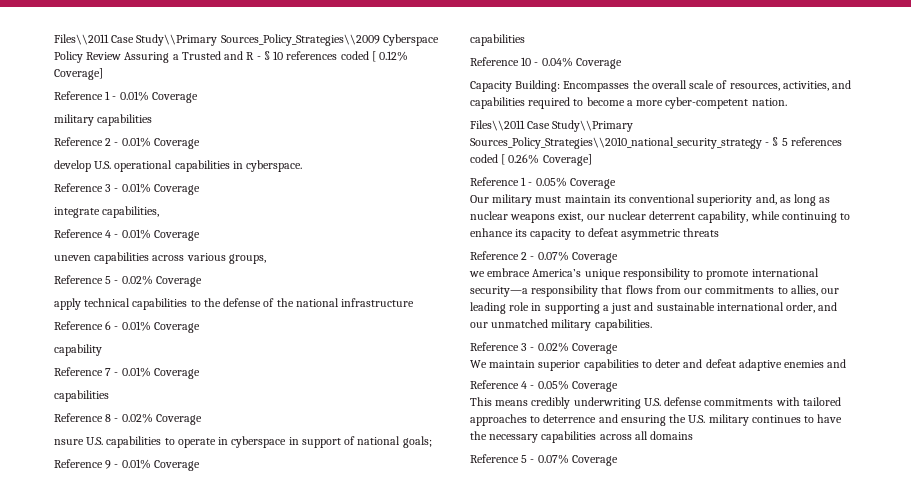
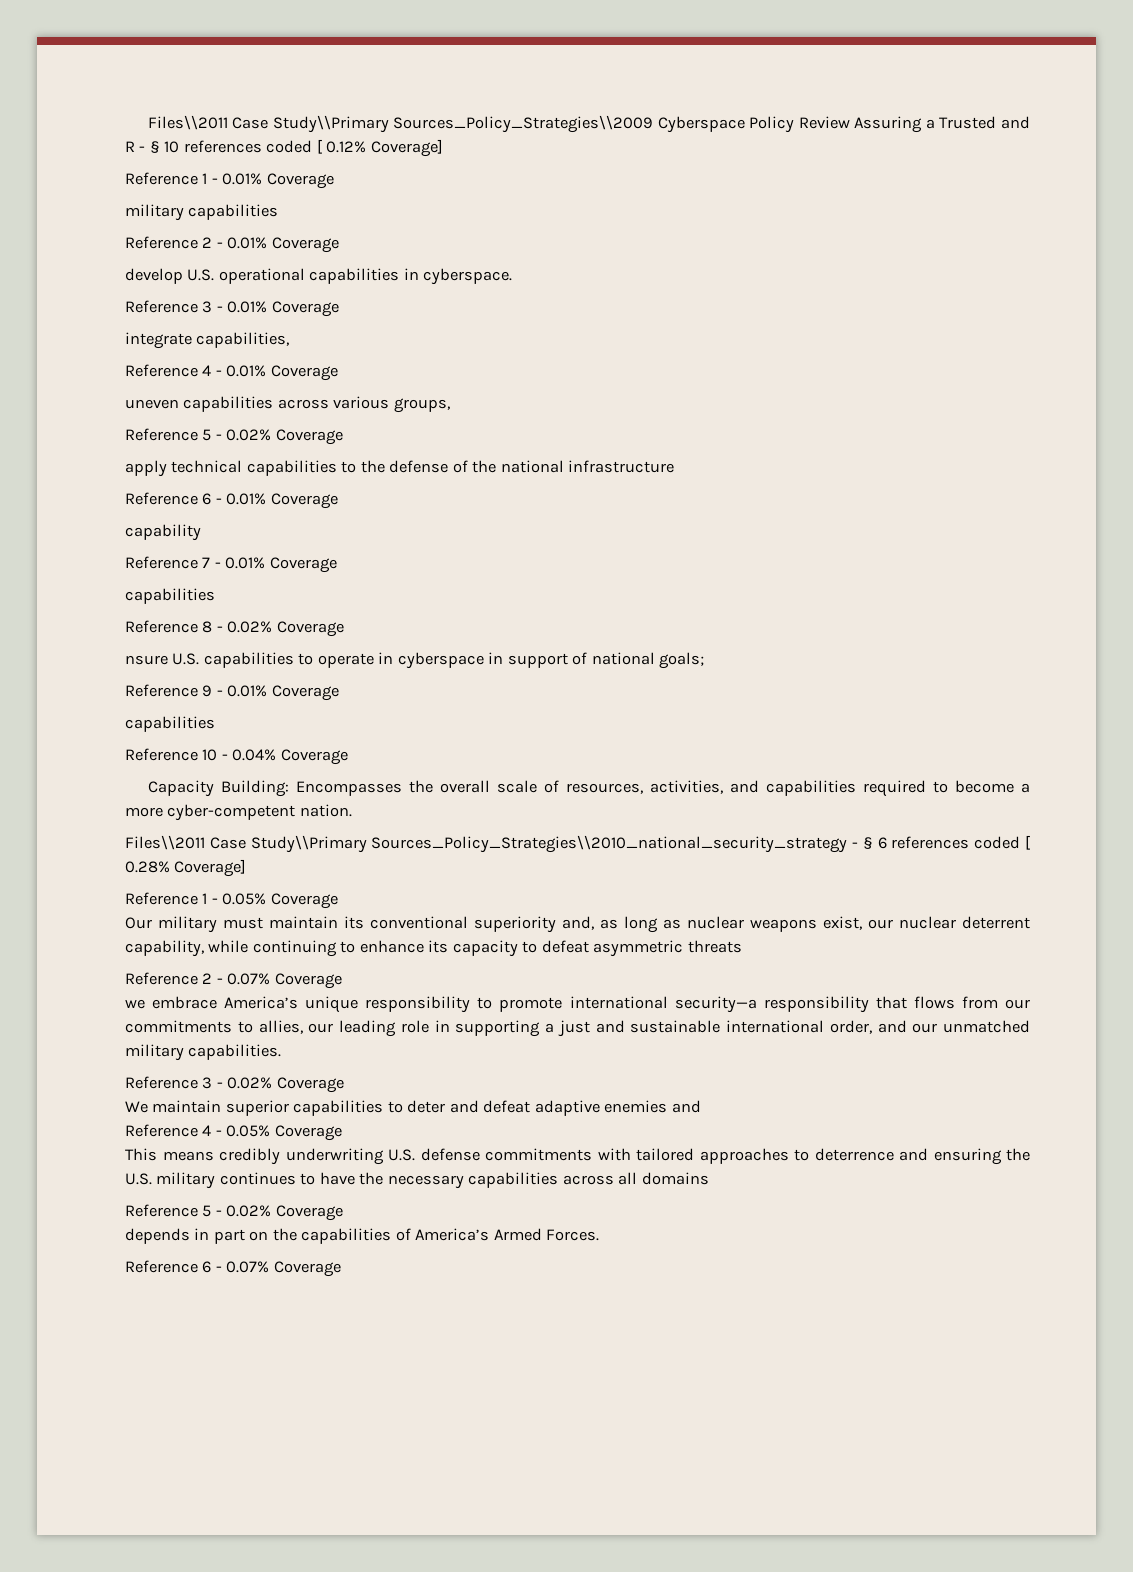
- Files\\2011 Case Study\\Primary Sources_Policy_Strategies\\2010_national_security_strategy - § 5 references coded [ 0.26% Coverage]
+ Files\\2011 Case Study\\Primary Sources_Policy_Strategies\\2010_national_security_strategy - § 6 references coded [ 0.28% Coverage]
  This means credibly underwriting U.S. defense commitments with tailored approaches to deterrence and ensuring the U.S. military continues to have the necessary capabilities across all domains
- Reference 5 - 0.07% Coverage
+ Reference 5 - 0.02% Coverage
+ depends in part on the capabilities of America’s Armed Forces.
+ Reference 6 - 0.07% Coverage

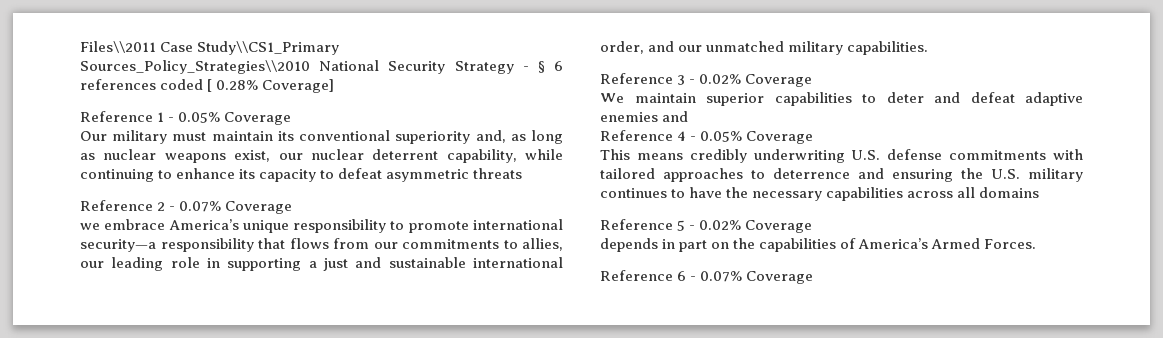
- Files\\2011 Case Study\\Primary Sources_Policy_Strategies\\2009 Cyberspace Policy Review Assuring a Trusted and R - § 10 references coded [ 0.12% Coverage]
- Reference 1 - 0.01% Coverage
- military capabilities
- Reference 2 - 0.01% Coverage
- develop U.S. operational capabilities in cyberspace.
- Reference 3 - 0.01% Coverage
- integrate capabilities,
- Reference 4 - 0.01% Coverage
- uneven capabilities across various groups,
- Reference 5 - 0.02% Coverage
- apply technical capabilities to the defense of the national infrastructure
- Reference 6 - 0.01% Coverage
- capability
- Reference 7 - 0.01% Coverage
- capabilities
- Reference 8 - 0.02% Coverage
- nsure U.S. capabilities to operate in cyberspace in support of national goals;
- Reference 9 - 0.01% Coverage
- capabilities
- Reference 10 - 0.04% Coverage
- Capacity Building: Encompasses the overall scale of resources, activities, and capabilities required to become a more cyber-competent nation.
- Files\\2011 Case Study\\Primary Sources_Policy_Strategies\\2010_national_security_strategy - § 6 references coded [ 0.28% Coverage]
+ Files\\2011 Case Study\\CS1_Primary Sources_Policy_Strategies\\2010 National Security Strategy - § 6 references coded [ 0.28% Coverage]

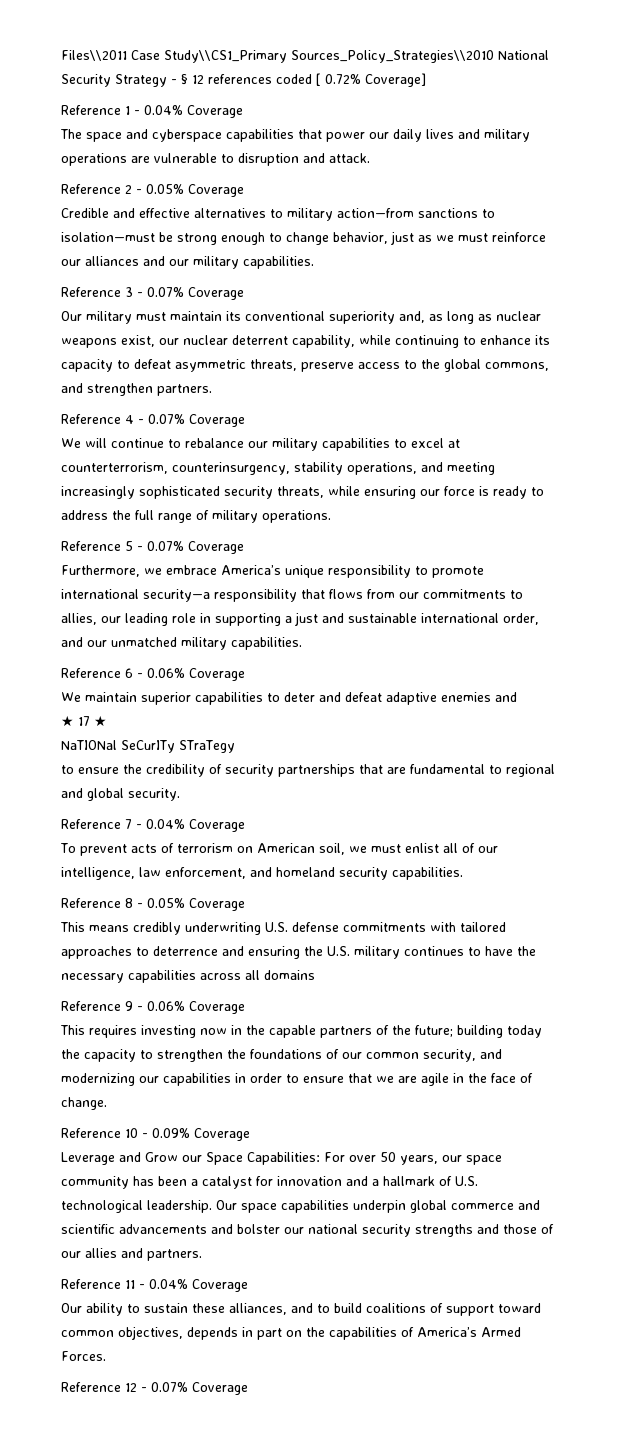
- Files\\2011 Case Study\\CS1_Primary Sources_Policy_Strategies\\2010 National Security Strategy - § 6 references coded [ 0.28% Coverage]
+ Files\\2011 Case Study\\CS1_Primary Sources_Policy_Strategies\\2010 National Security Strategy - § 12 references coded [ 0.72% Coverage]
- Reference 1 - 0.05% Coverage
+ Reference 1 - 0.04% Coverage
+ The space and cyberspace capabilities that power our daily lives and military operations are vulnerable to disruption and attack.
+ Reference 2 - 0.05% Coverage
+ Credible and effective alternatives to military action—from sanctions to isolation—must be strong enough to change behavior, just as we must reinforce our alliances and our military capabilities.
+ Reference 3 - 0.07% Coverage
- Our military must maintain its conventional superiority and, as long as nuclear weapons exist, our nuclear deterrent capability, while continuing to enhance its capacity to defeat asymmetric threats
- Reference 2 - 0.07% Coverage
- we embrace America’s unique responsibility to promote international security—a responsibility that flows from our commitments to allies, our leading role in supporting a just and sustainable international order, and our unmatched military capabilities.
+ Our military must maintain its conventional superiority and, as long as nuclear weapons exist, our nuclear deterrent capability, while continuing to enhance its capacity to defeat asymmetric threats, preserve access to the global commons, and strengthen partners.
+ Reference 4 - 0.07% Coverage
+ We will continue to rebalance our military capabilities to excel at counterterrorism, counterinsurgency, stability operations, and meeting increasingly sophisticated security threats, while ensuring our force is ready to address the full range of military operations.
+ Reference 5 - 0.07% Coverage
+ Furthermore, we embrace America’s unique responsibility to promote international security—a responsibility that flows from our commitments to allies, our leading role in supporting a just and sustainable international order, and our unmatched military capabilities.
- Reference 3 - 0.02% Coverage
+ Reference 6 - 0.06% Coverage
- Reference 4 - 0.05% Coverage
+ ★ 17 ★
+ NaTIONal SeCurITy STraTegy
+ to ensure the credibility of security partnerships that are fundamental to regional and global security.
+ Reference 7 - 0.04% Coverage
+ To prevent acts of terrorism on American soil, we must enlist all of our intelligence, law enforcement, and homeland security capabilities.
+ Reference 8 - 0.05% Coverage
- Reference 5 - 0.02% Coverage
- depends in part on the capabilities of America’s Armed Forces.
+ Reference 9 - 0.06% Coverage
+ This requires investing now in the capable partners of the future; building today the capacity to strengthen the foundations of our common security, and modernizing our capabilities in order to ensure that we are agile in the face of change.
+ Reference 10 - 0.09% Coverage
+ Leverage and Grow our Space Capabilities: For over 50 years, our space community has been a catalyst for innovation and a hallmark of U.S. technological leadership. Our space capabilities underpin global commerce and scientific advancements and bolster our national security strengths and those of our allies and partners.
+ Reference 11 - 0.04% Coverage
+ Our ability to sustain these alliances, and to build coalitions of support toward common objectives, depends in part on the capabilities of America’s Armed Forces.
- Reference 6 - 0.07% Coverage
+ Reference 12 - 0.07% Coverage

